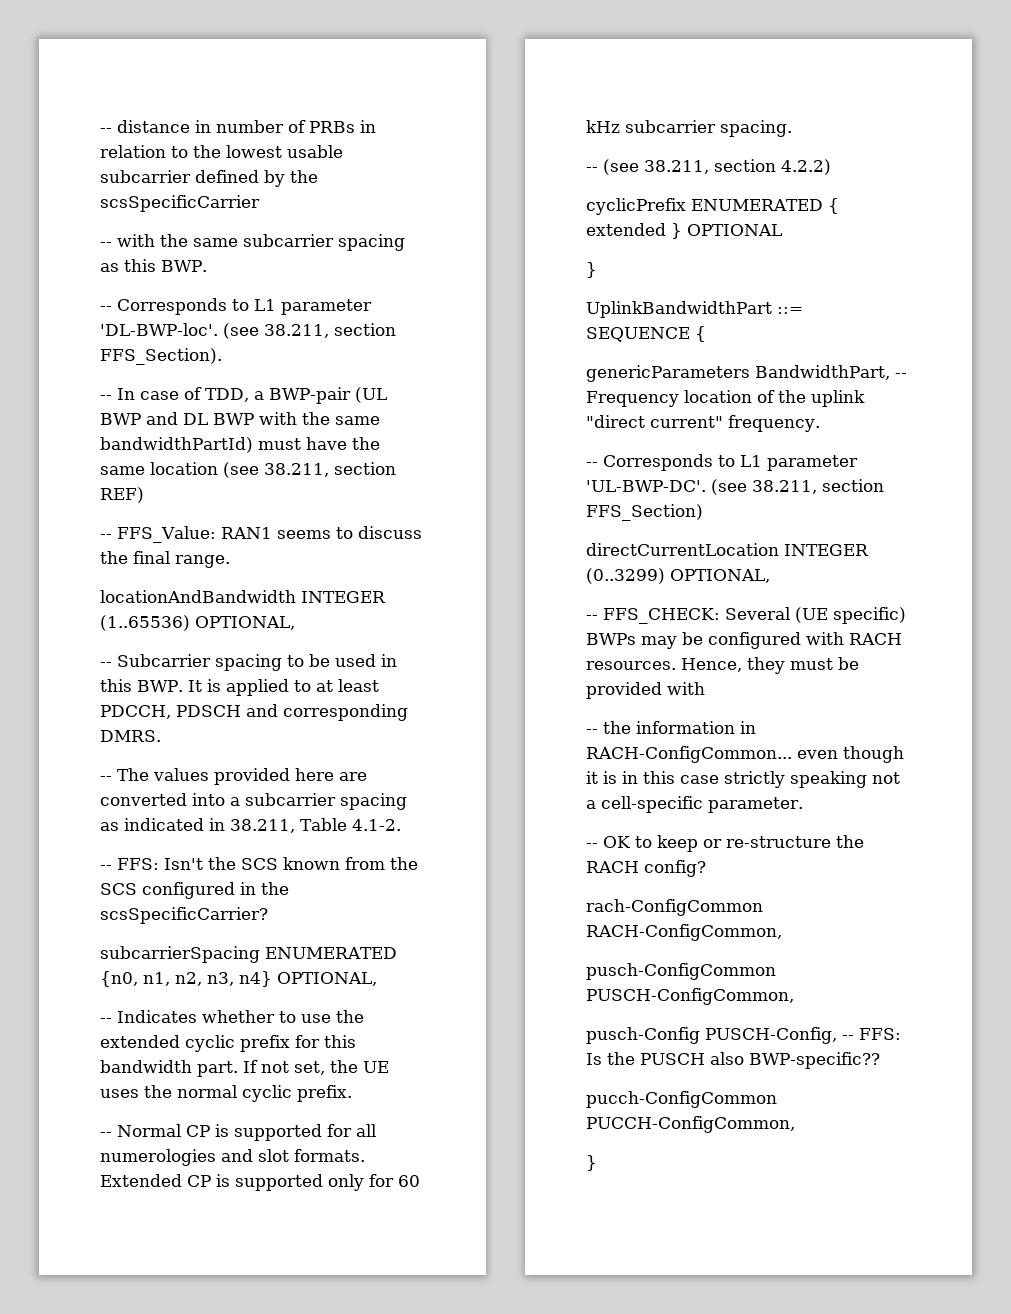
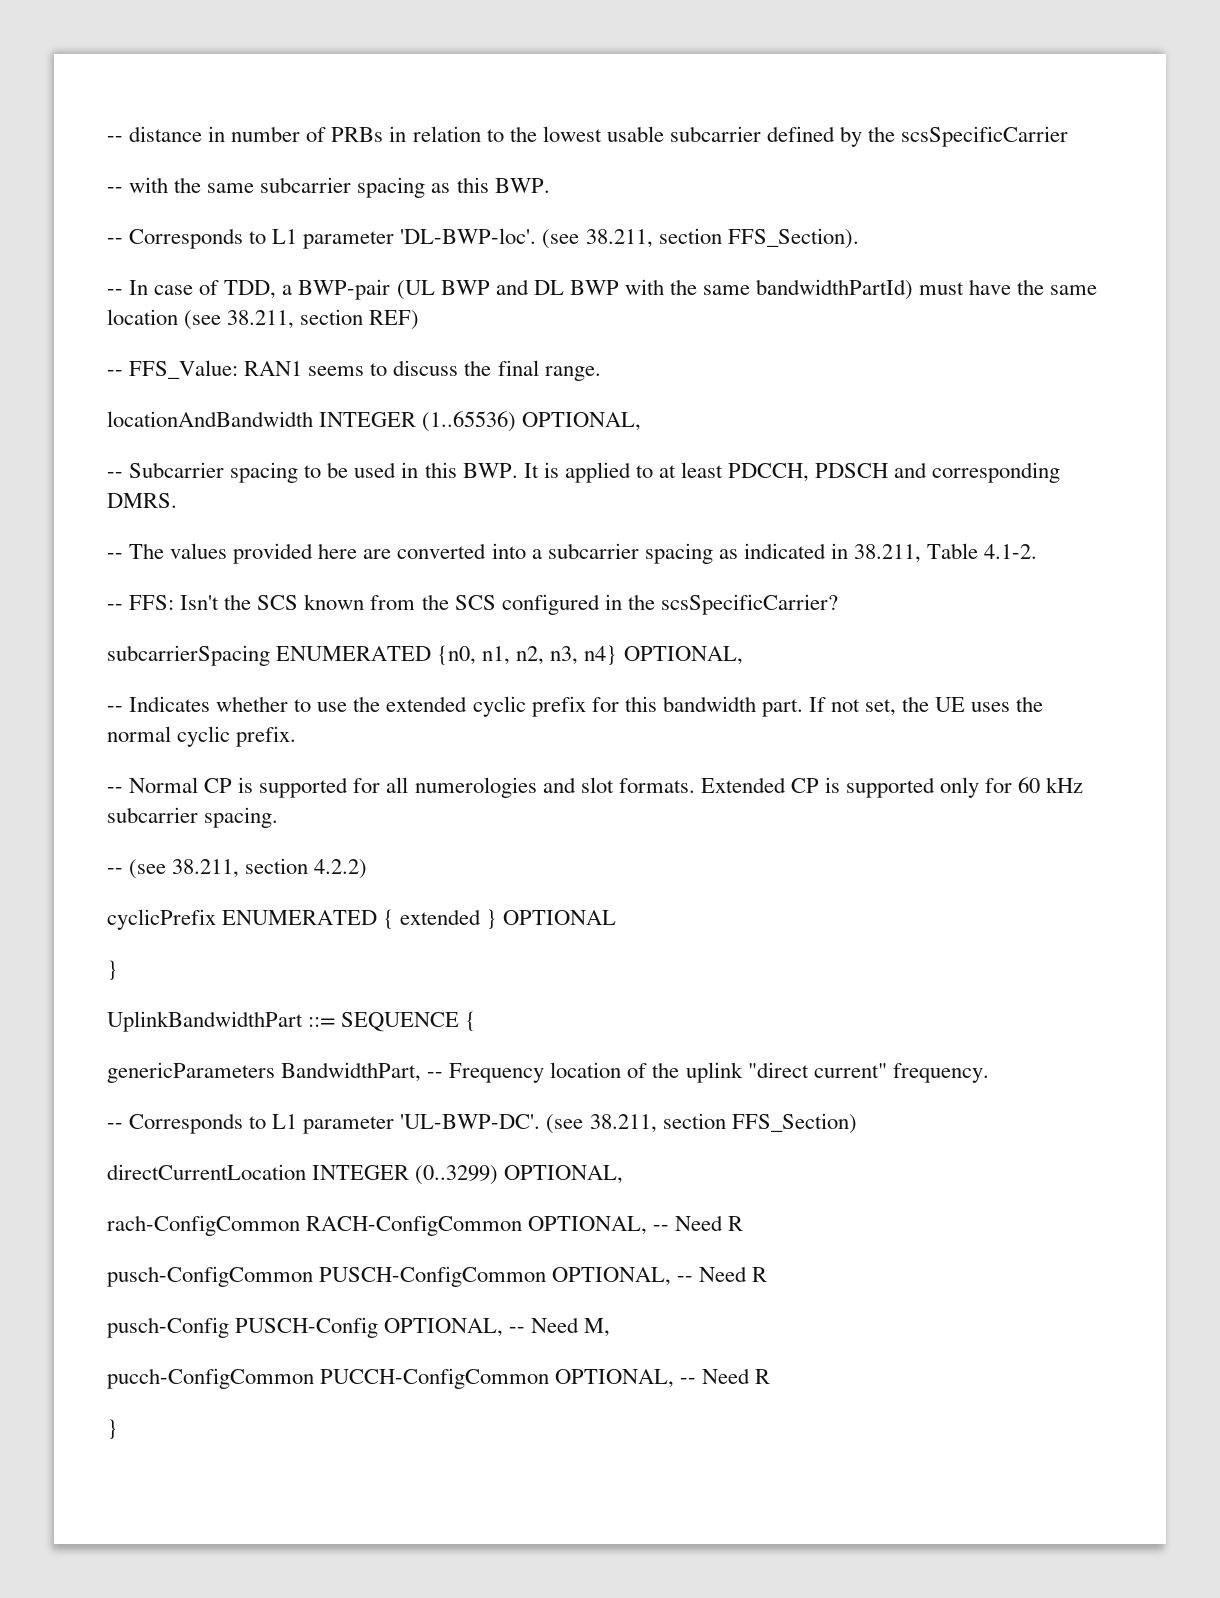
- -- FFS_CHECK: Several (UE specific) BWPs may be configured with RACH resources. Hence, they must be provided with
- -- the information in RACH-ConfigCommon... even though it is in this case strictly speaking not a cell-specific parameter.
- -- OK to keep or re-structure the RACH config?
- rach-ConfigCommon RACH-ConfigCommon,
- pusch-ConfigCommon PUSCH-ConfigCommon,
- pusch-Config PUSCH-Config, -- FFS: Is the PUSCH also BWP-specific??
- pucch-ConfigCommon PUCCH-ConfigCommon,
+ rach-ConfigCommon RACH-ConfigCommon OPTIONAL, -- Need R
+ pusch-ConfigCommon PUSCH-ConfigCommon OPTIONAL, -- Need R
+ pusch-Config PUSCH-Config OPTIONAL, -- Need M,
+ pucch-ConfigCommon PUCCH-ConfigCommon OPTIONAL, -- Need R

